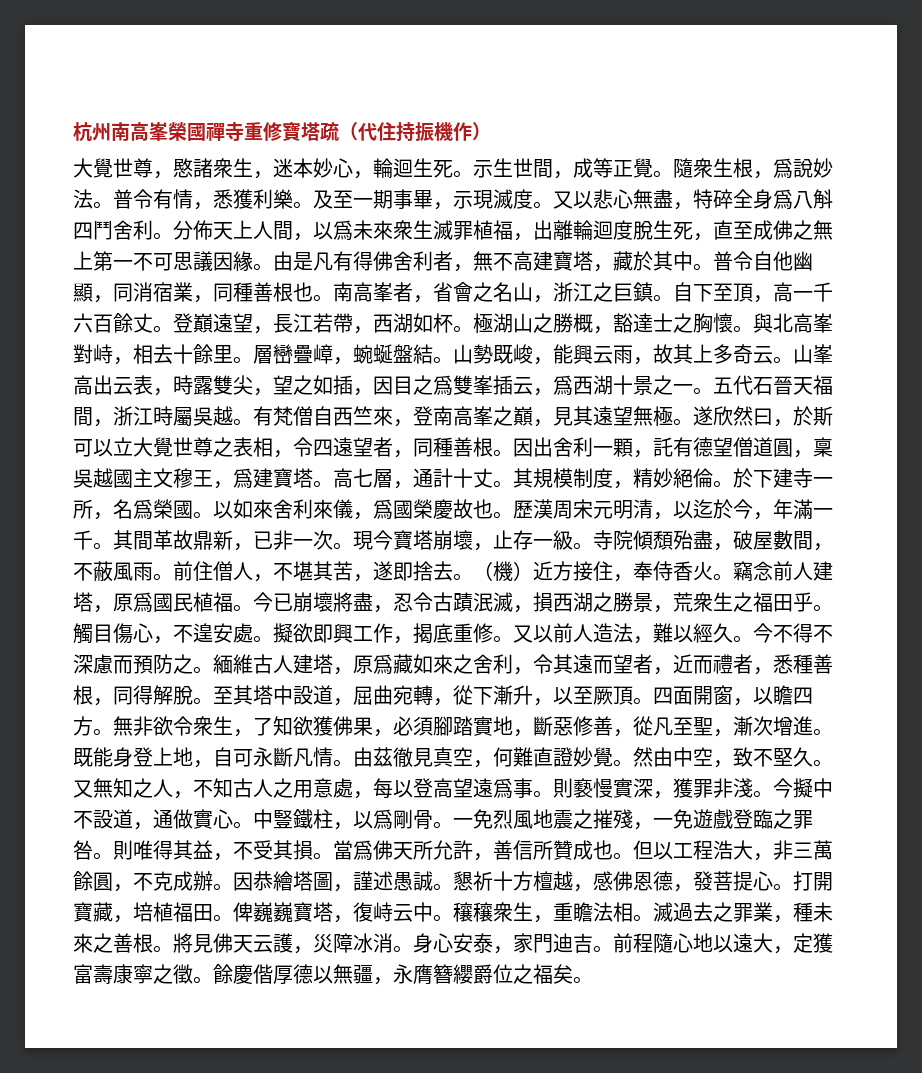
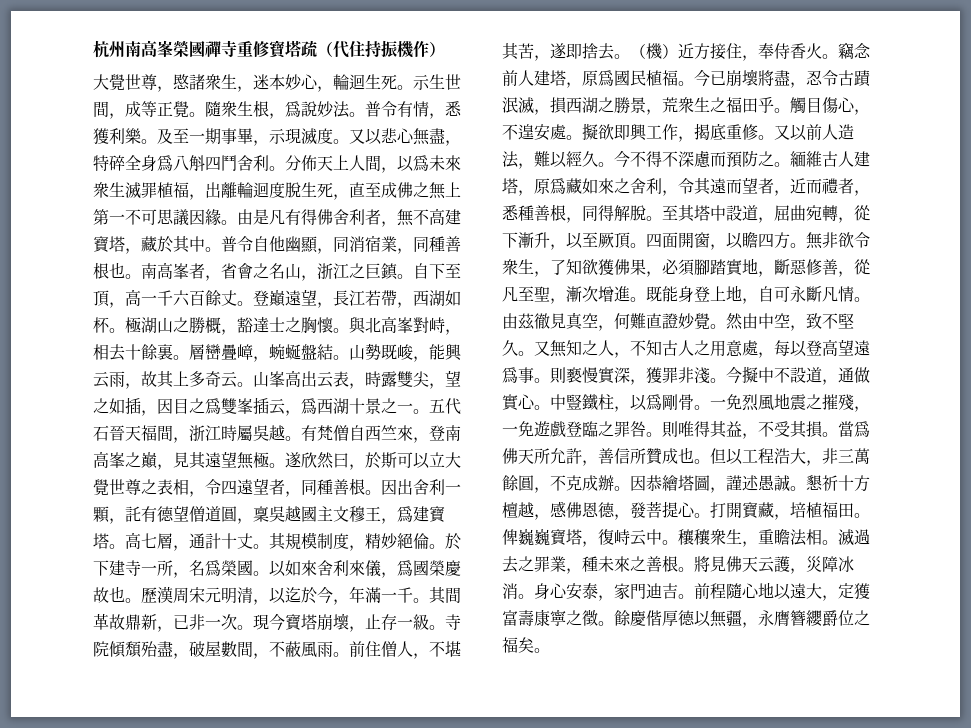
- 與北高峯對峙，相去十餘里。
+ 與北高峯對峙，相去十餘裏。

